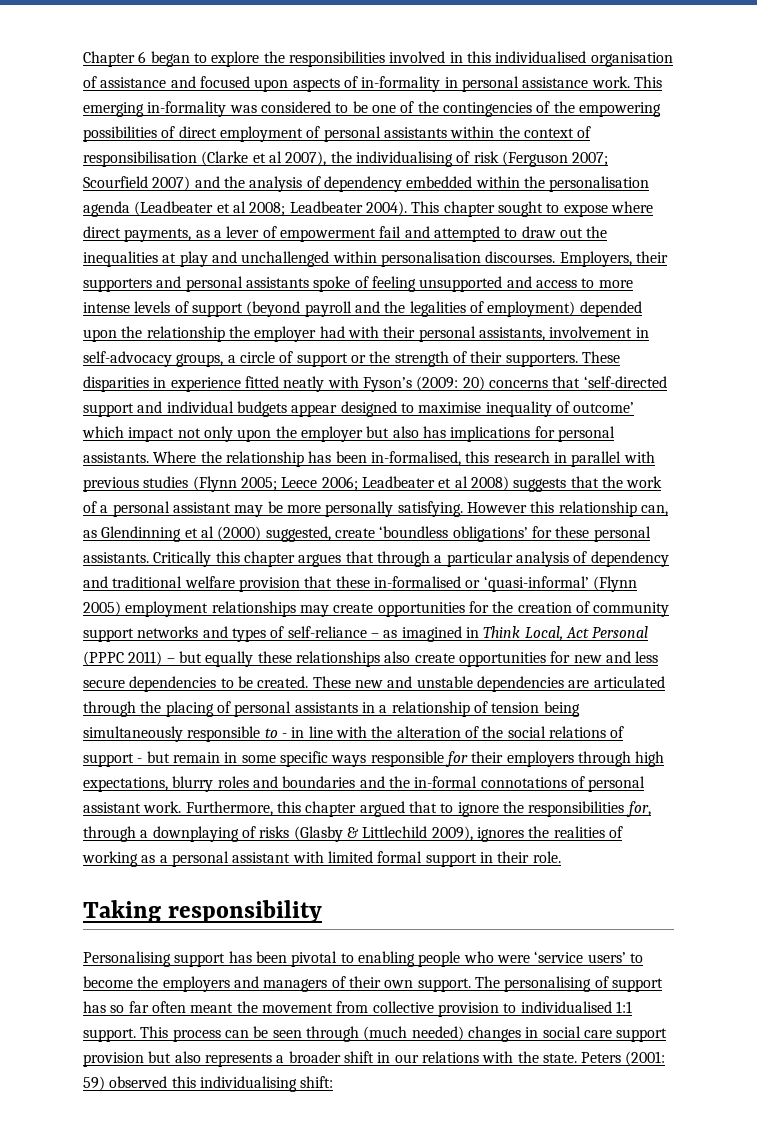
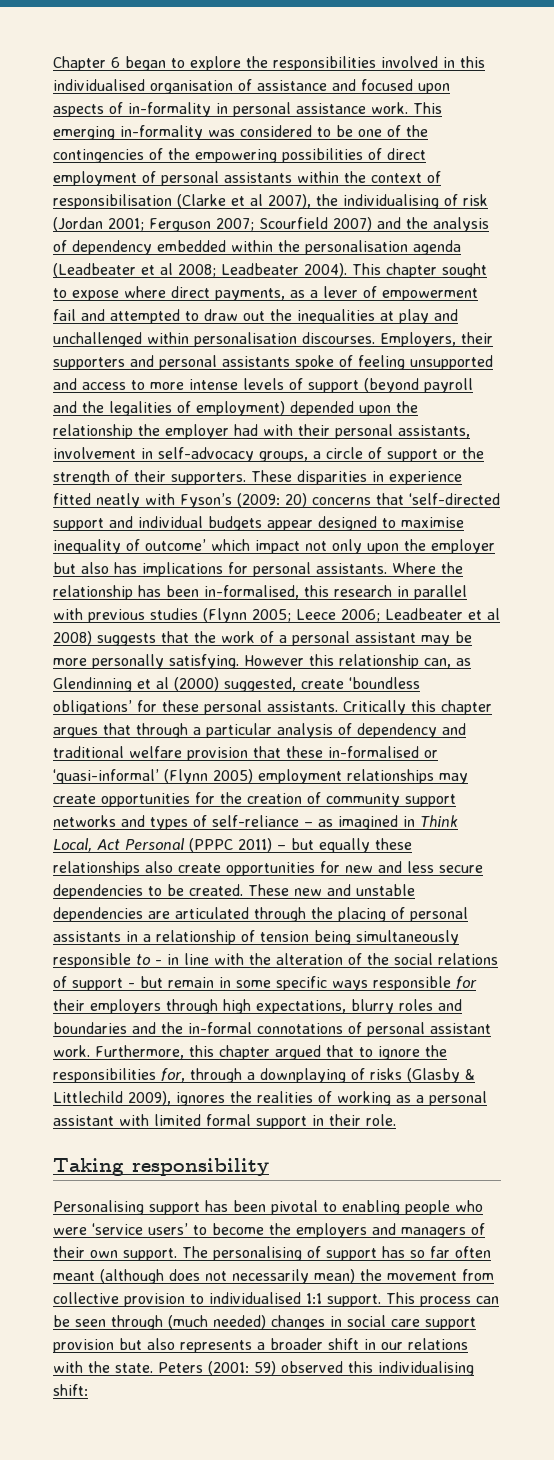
- This emerging in-formality was considered to be one of the contingencies of the empowering possibilities of direct employment of personal assistants within the context of responsibilisation (Clarke et al 2007), the individualising of risk (Ferguson 2007; Scourfield 2007) and the analysis of dependency embedded within the personalisation agenda (Leadbeater et al 2008; Leadbeater 2004).
+ This emerging in-formality was considered to be one of the contingencies of the empowering possibilities of direct employment of personal assistants within the context of responsibilisation (Clarke et al 2007), the individualising of risk (Jordan 2001; Ferguson 2007; Scourfield 2007) and the analysis of dependency embedded within the personalisation agenda (Leadbeater et al 2008; Leadbeater 2004).
- The personalising of support has so far often meant the movement from collective provision to individualised 1:1 support.
+ The personalising of support has so far often meant (although does not necessarily mean) the movement from collective provision to individualised 1:1 support.

